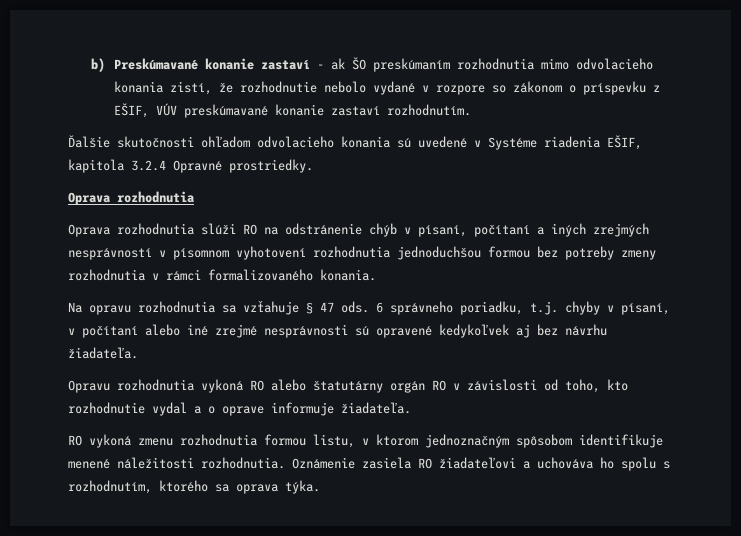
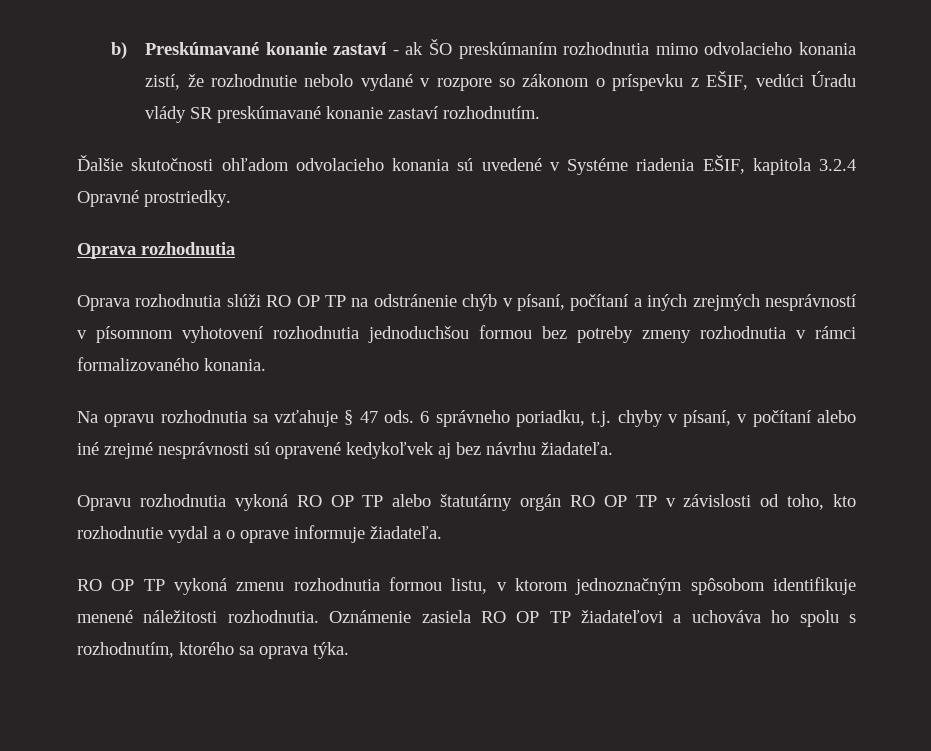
- b) Preskúmavané konanie zastaví - ak ŠO preskúmaním rozhodnutia mimo odvolacieho konania zistí, že rozhodnutie nebolo vydané v rozpore so zákonom o príspevku z EŠIF, VÚV preskúmavané konanie zastaví rozhodnutím.
+ b) Preskúmavané konanie zastaví - ak ŠO preskúmaním rozhodnutia mimo odvolacieho konania zistí, že rozhodnutie nebolo vydané v rozpore so zákonom o príspevku z EŠIF, vedúci Úradu vlády SR preskúmavané konanie zastaví rozhodnutím.
- Oprava rozhodnutia slúži RO na odstránenie chýb v písaní, počítaní a iných zrejmých nesprávností v písomnom vyhotovení rozhodnutia jednoduchšou formou bez potreby zmeny rozhodnutia v rámci formalizovaného konania.
+ Oprava rozhodnutia slúži RO OP TP na odstránenie chýb v písaní, počítaní a iných zrejmých nesprávností v písomnom vyhotovení rozhodnutia jednoduchšou formou bez potreby zmeny rozhodnutia v rámci formalizovaného konania.
- Opravu rozhodnutia vykoná RO alebo štatutárny orgán RO v závislosti od toho, kto rozhodnutie vydal a o oprave informuje žiadateľa.
+ Opravu rozhodnutia vykoná RO OP TP alebo štatutárny orgán RO OP TP v závislosti od toho, kto rozhodnutie vydal a o oprave informuje žiadateľa.
- RO vykoná zmenu rozhodnutia formou listu, v ktorom jednoznačným spôsobom identifikuje menené náležitosti rozhodnutia.
+ RO OP TP vykoná zmenu rozhodnutia formou listu, v ktorom jednoznačným spôsobom identifikuje menené náležitosti rozhodnutia.
- Oznámenie zasiela RO žiadateľovi a uchováva ho spolu s rozhodnutím, ktorého sa oprava týka.
+ Oznámenie zasiela RO OP TP žiadateľovi a uchováva ho spolu s rozhodnutím, ktorého sa oprava týka.

